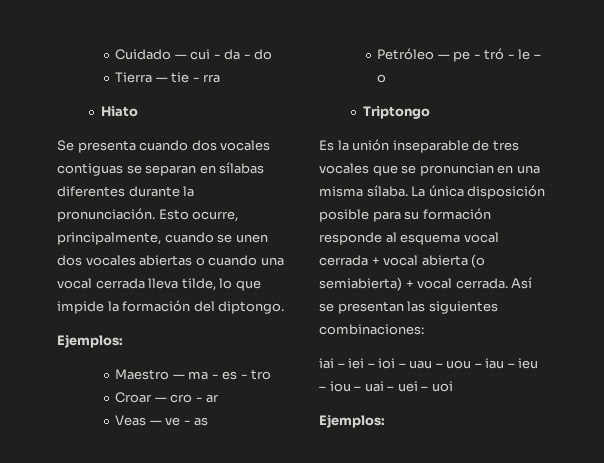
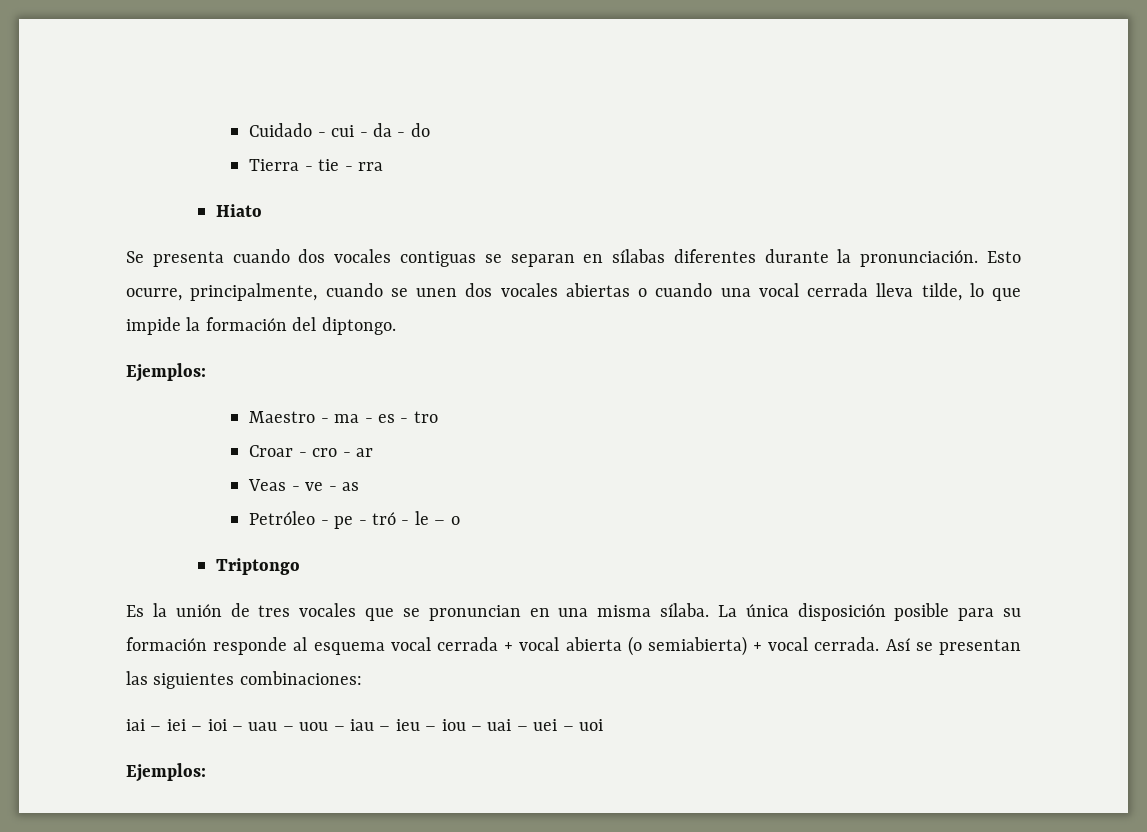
- Cuidado — cui - da - do
+ Cuidado - cui - da - do
- Tierra — tie - rra
+ Tierra - tie - rra
- Maestro — ma - es - tro
+ Maestro - ma - es - tro
- Croar — cro - ar
+ Croar - cro - ar
- Veas — ve - as
+ Veas - ve - as
- Petróleo — pe - tró - le – o
+ Petróleo - pe - tró - le – o
- Es la unión inseparable de tres vocales que se pronuncian en una misma sílaba.
+ Es la unión de tres vocales que se pronuncian en una misma sílaba.

